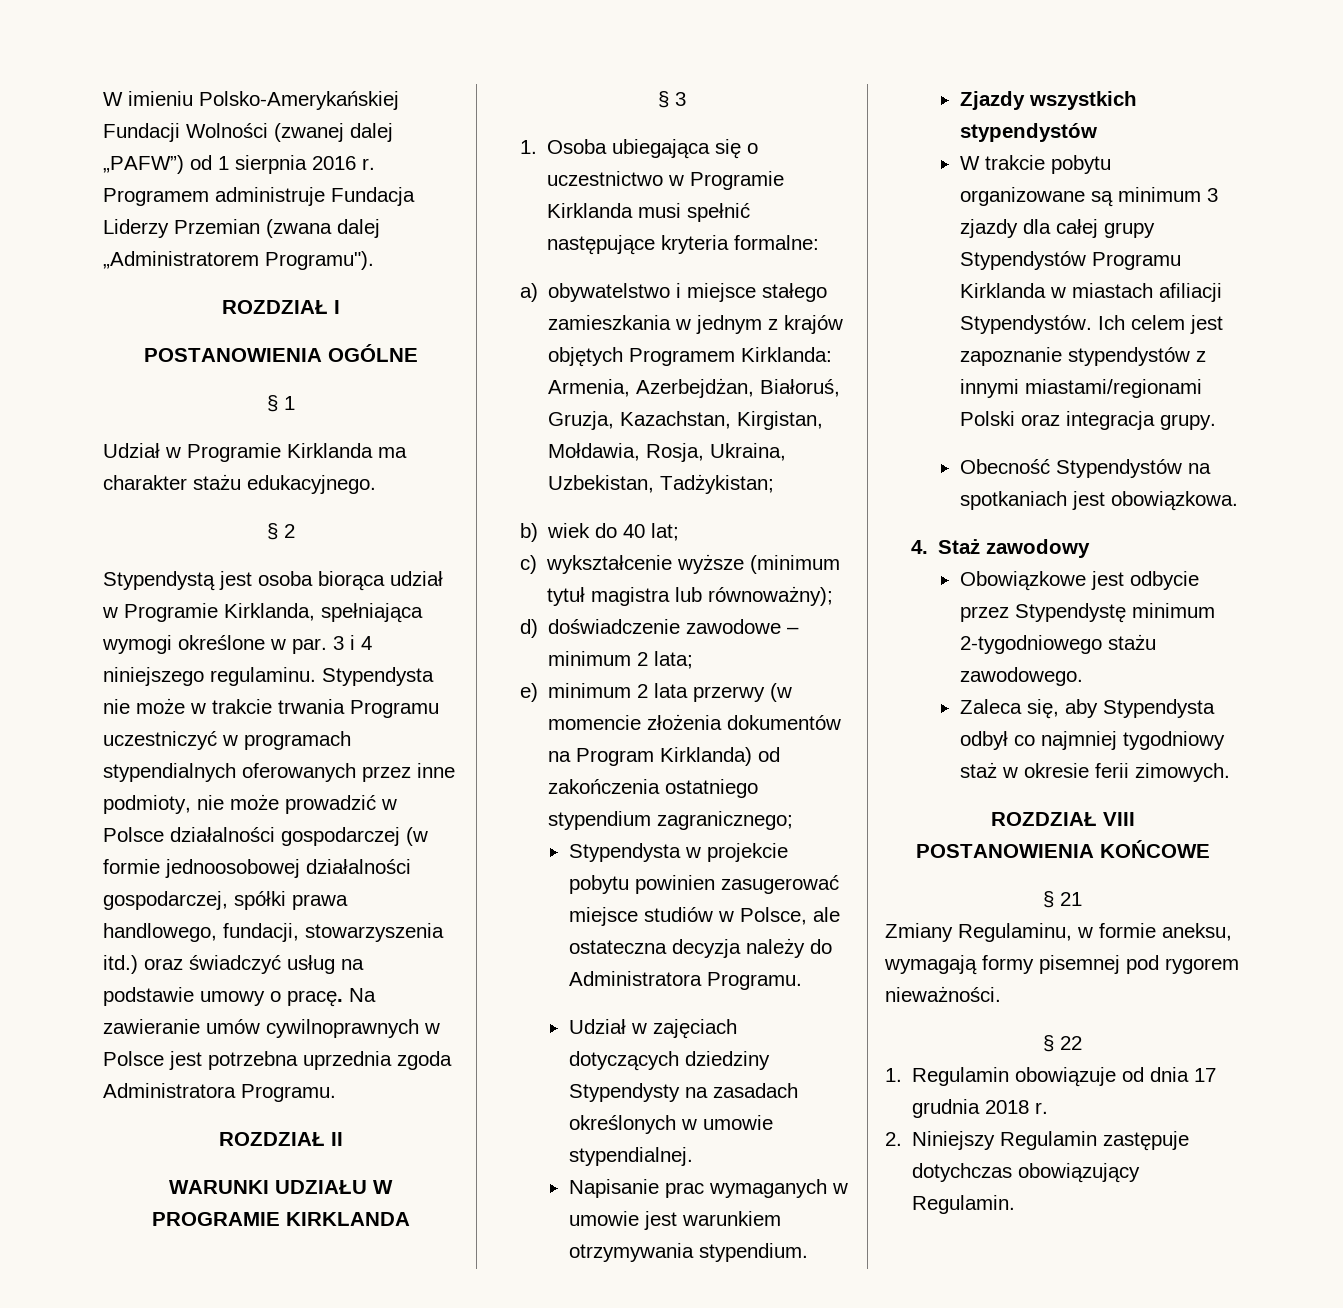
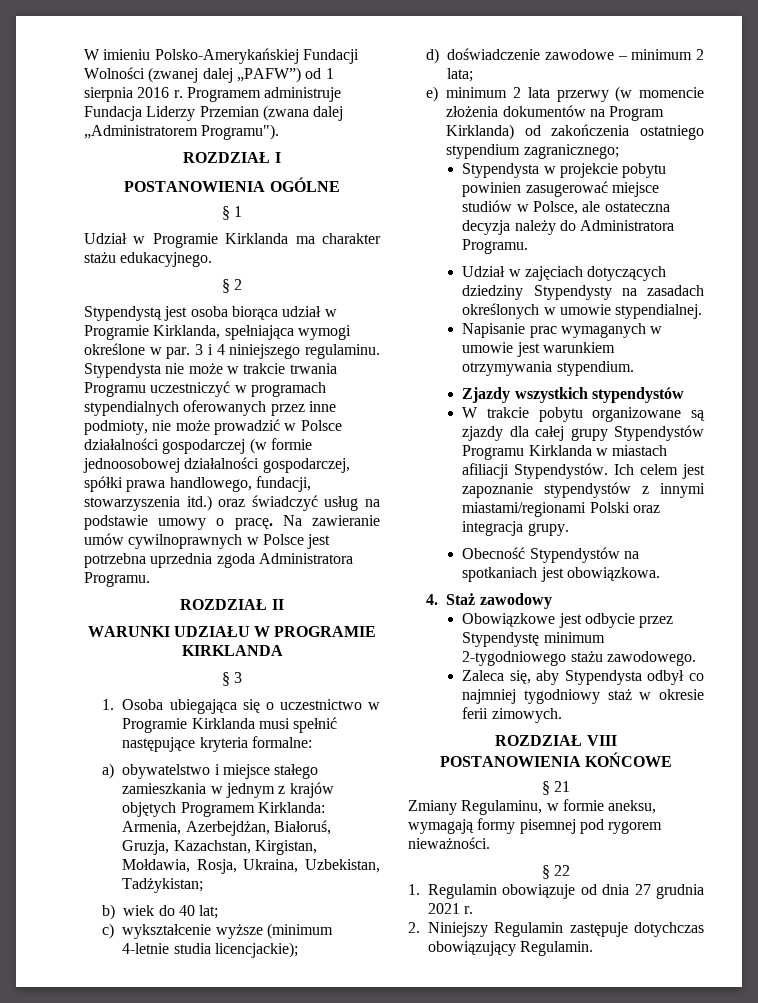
- c) wykształcenie wyższe (minimum tytuł magistra lub równoważny);
+ c) wykształcenie wyższe (minimum 4-letnie studia licencjackie);
- W trakcie pobytu organizowane są minimum 3 zjazdy dla całej grupy Stypendystów Programu Kirklanda w miastach afiliacji Stypendystów.
+ W trakcie pobytu organizowane są zjazdy dla całej grupy Stypendystów Programu Kirklanda w miastach afiliacji Stypendystów.
- 1. Regulamin obowiązuje od dnia 17 grudnia 2018 r.
+ 1. Regulamin obowiązuje od dnia 27 grudnia 2021 r.

